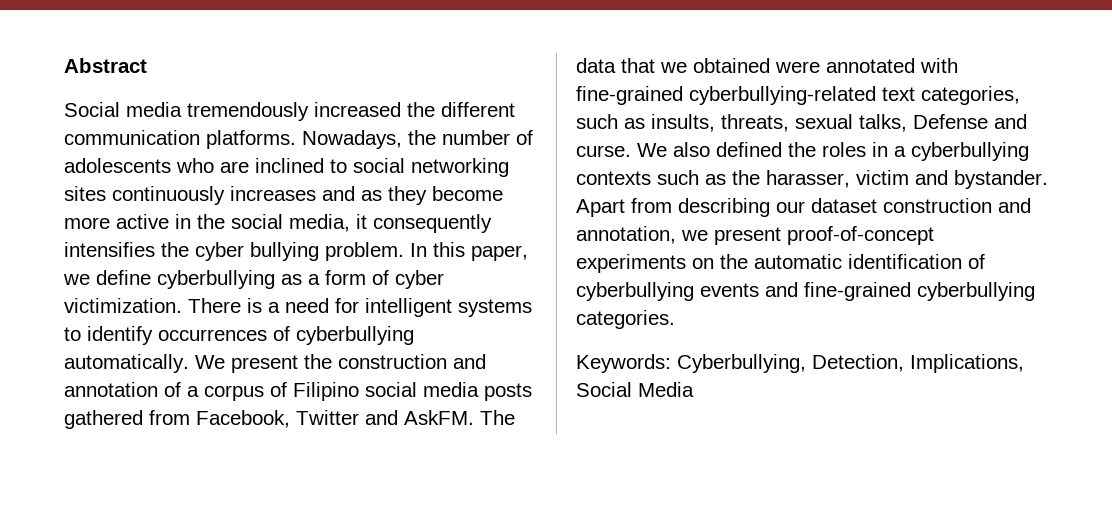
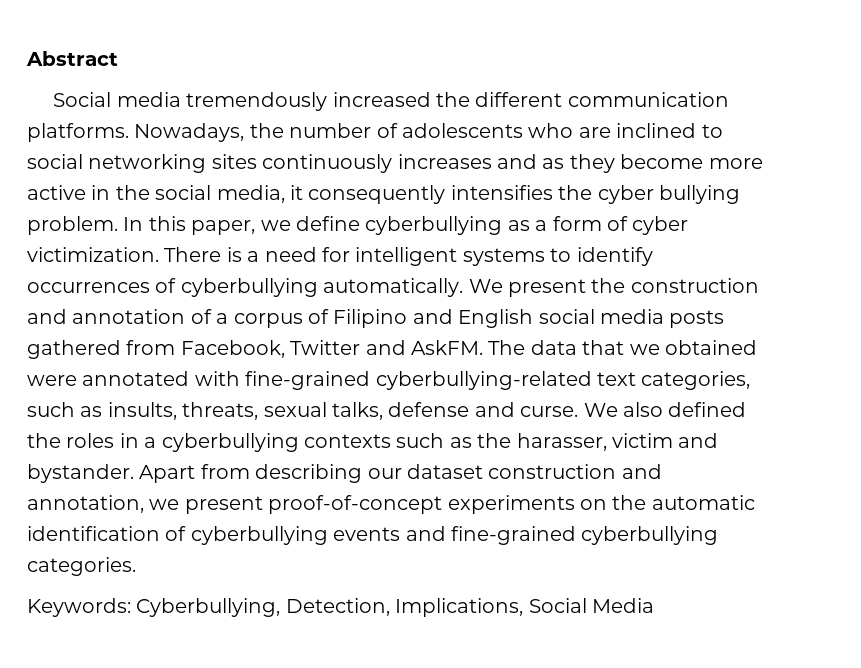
- We present the construction and annotation of a corpus of Filipino social media posts gathered from Facebook, Twitter and AskFM.
+ We present the construction and annotation of a corpus of Filipino and English social media posts gathered from Facebook, Twitter and AskFM.
- The data that we obtained were annotated with fine-grained cyberbullying-related text categories, such as insults, threats, sexual talks, Defense and curse.
+ The data that we obtained were annotated with fine-grained cyberbullying-related text categories, such as insults, threats, sexual talks, defense and curse.

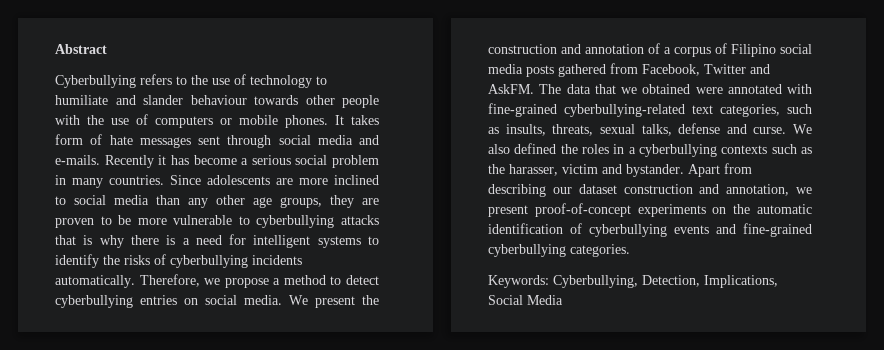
- Social media tremendously increased the different communication platforms. Nowadays, the number of adolescents who are inclined to social networking sites continuously increases and as they become more active in the social media, it consequently intensifies the cyber bullying problem. In this paper, we define cyberbullying as a form of cyber victimization. There is a need for intelligent systems to identify occurrences of cyberbullying automatically.
+ Cyberbullying refers to the use of technology to humiliate and slander behaviour towards other people with the use of computers or mobile phones. It takes form of hate messages sent through social media and e-mails. Recently it has become a serious social problem in many countries. Since adolescents are more inclined to social media than any other age groups, they are proven to be more vulnerable to cyberbullying attacks that is why there is a need for intelligent systems to identify the risks of cyberbullying incidents automatically. Therefore, we propose a method to detect cyberbullying entries on social media.
- We present the construction and annotation of a corpus of Filipino and English social media posts gathered from Facebook, Twitter and AskFM.
+ We present the construction and annotation of a corpus of Filipino social media posts gathered from Facebook, Twitter and AskFM.

